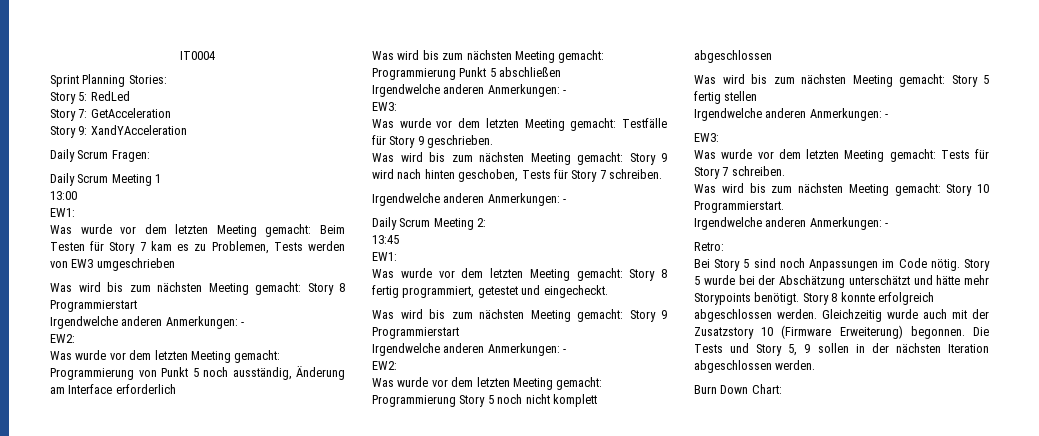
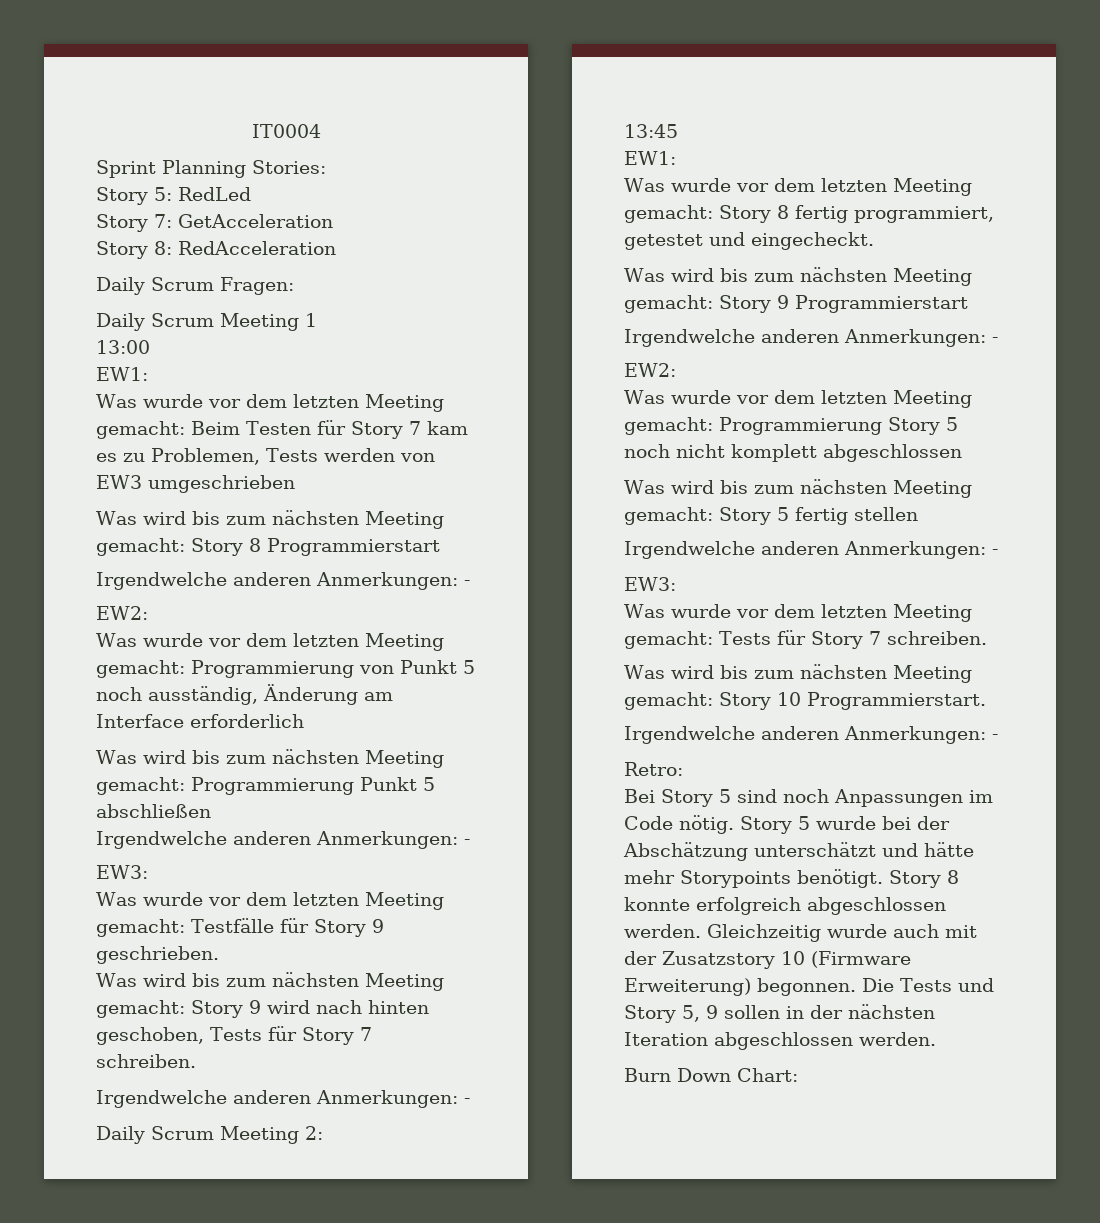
- Story 9: XandYAcceleration
+ Story 8: RedAcceleration

